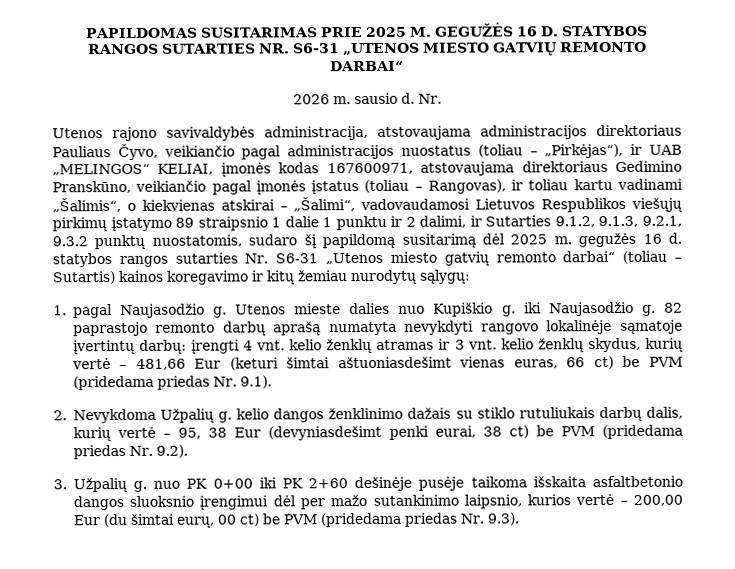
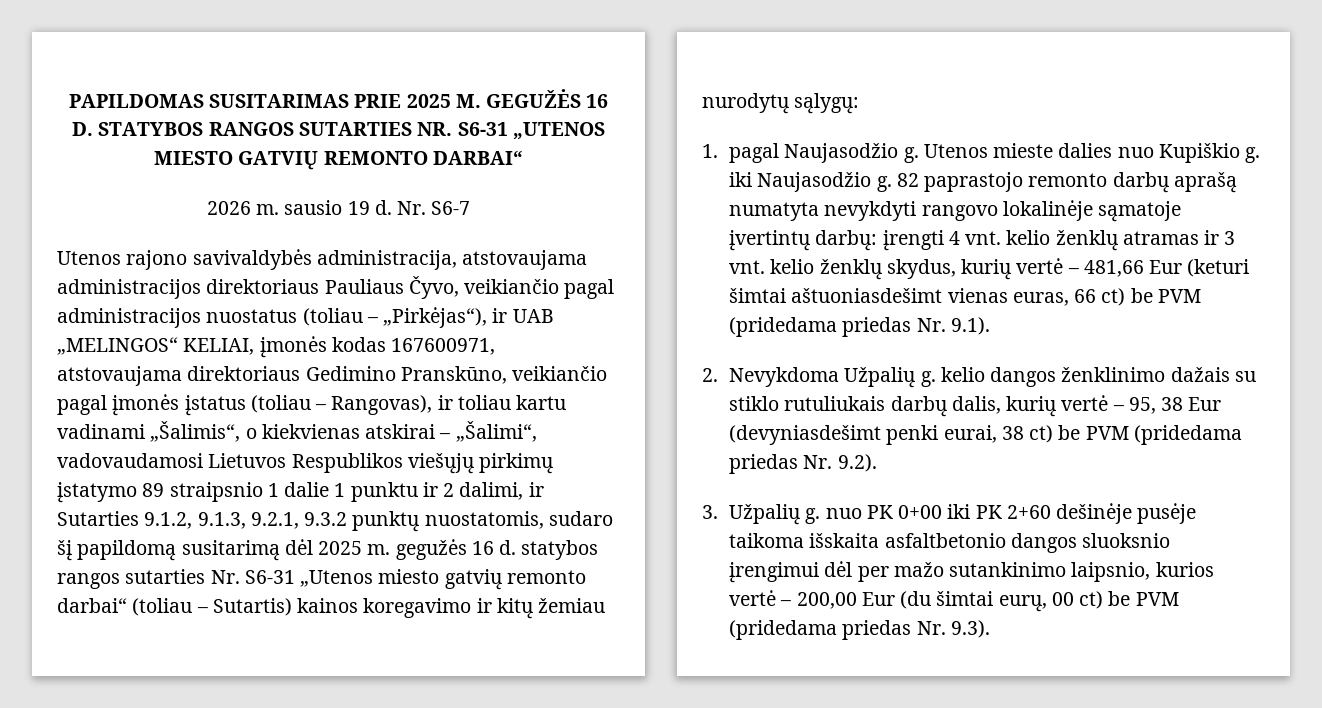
- 2026 m. sausio d. Nr.
+ 2026 m. sausio 19 d. Nr. S6-7

